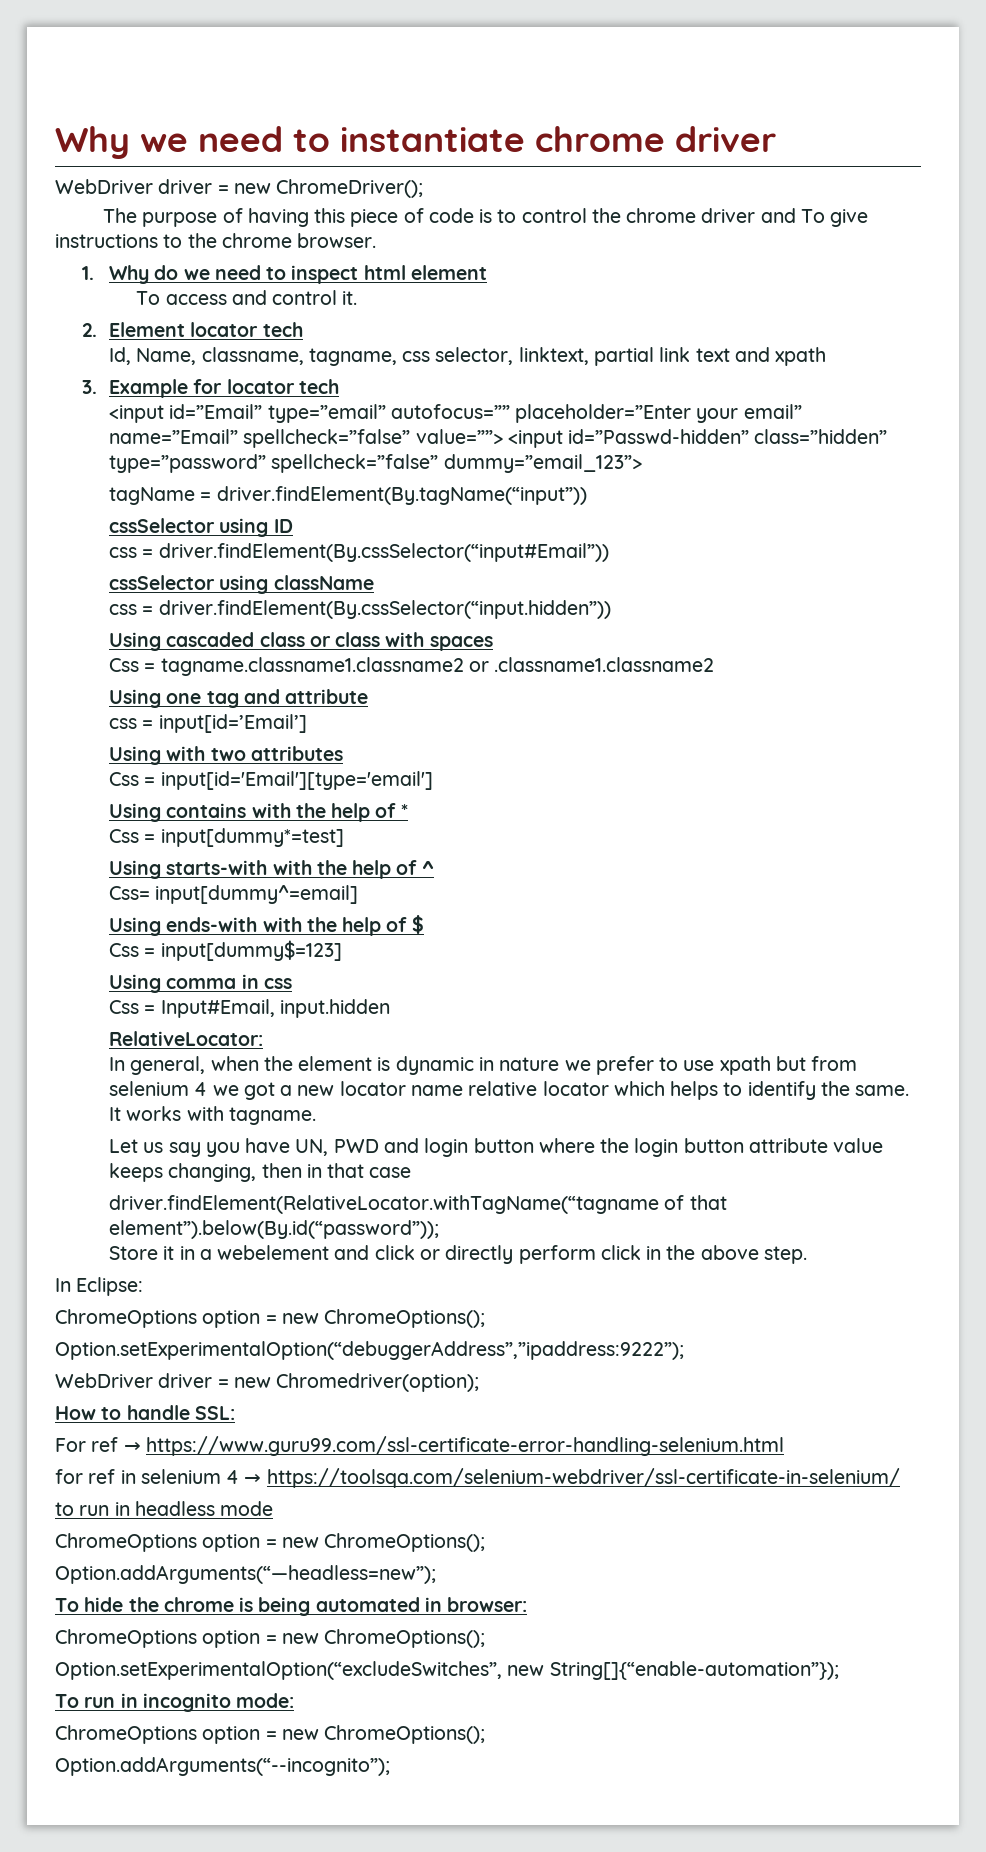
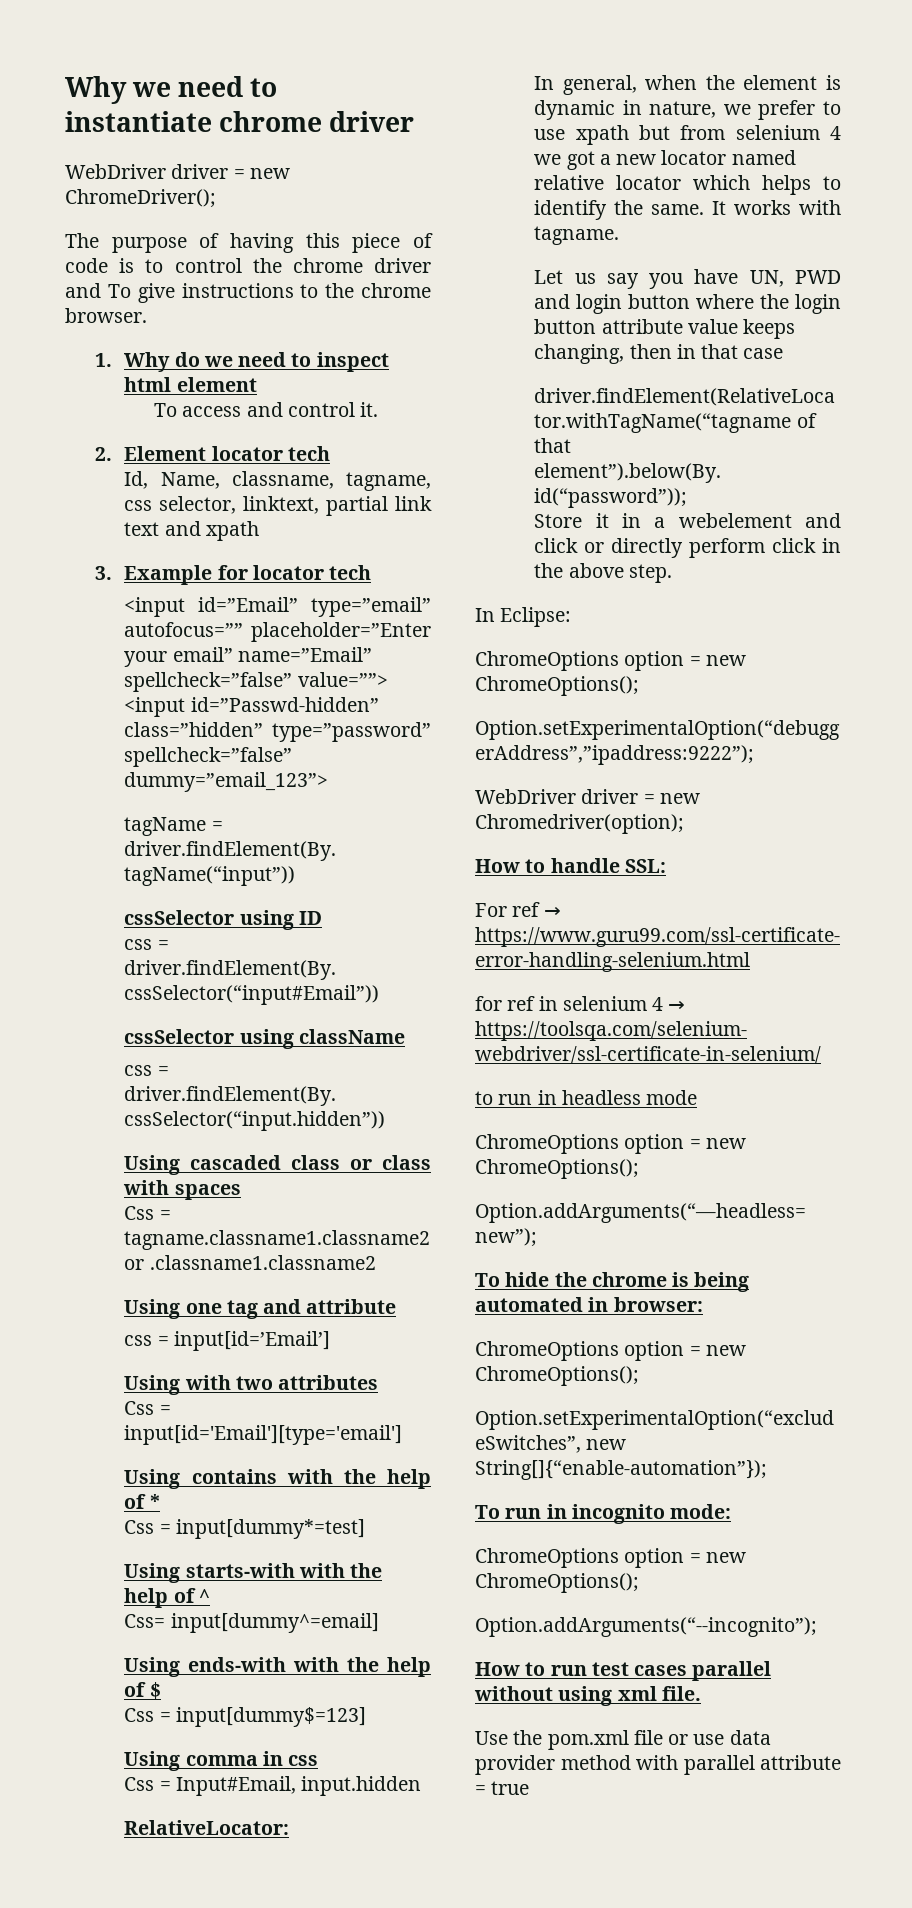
- In general, when the element is dynamic in nature we prefer to use xpath but from selenium 4 we got a new locator name relative locator which helps to identify the same.
+ In general, when the element is dynamic in nature, we prefer to use xpath but from selenium 4 we got a new locator named relative locator which helps to identify the same.
+ How to run test cases parallel without using xml file.
+ Use the pom.xml file or use data provider method with parallel attribute = true

